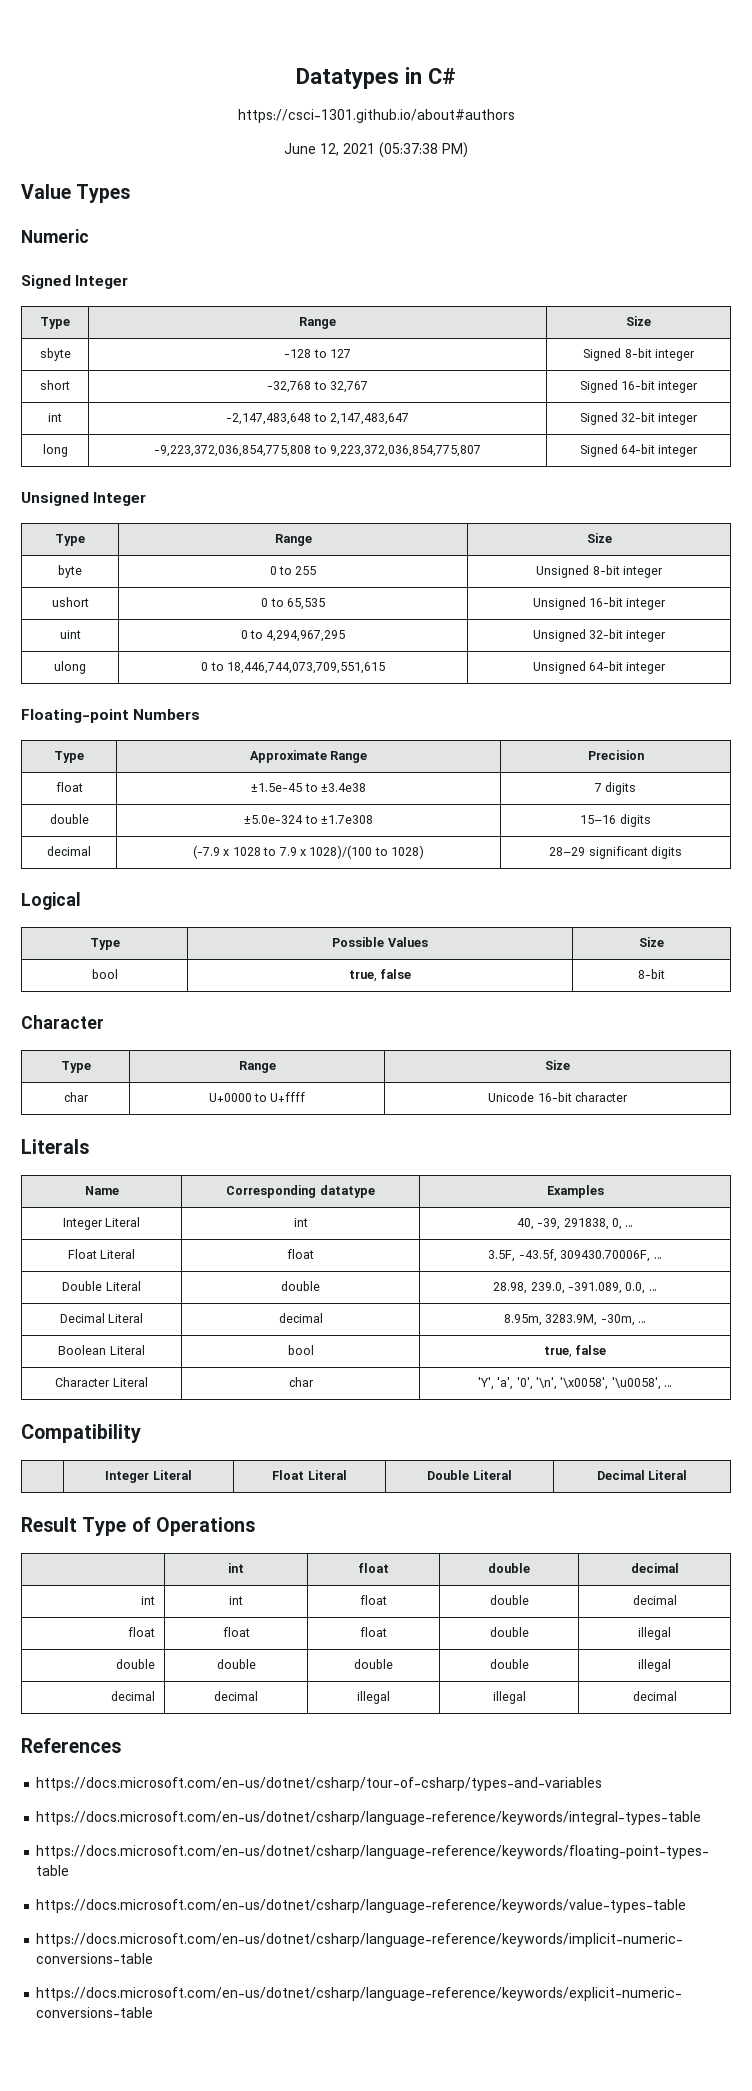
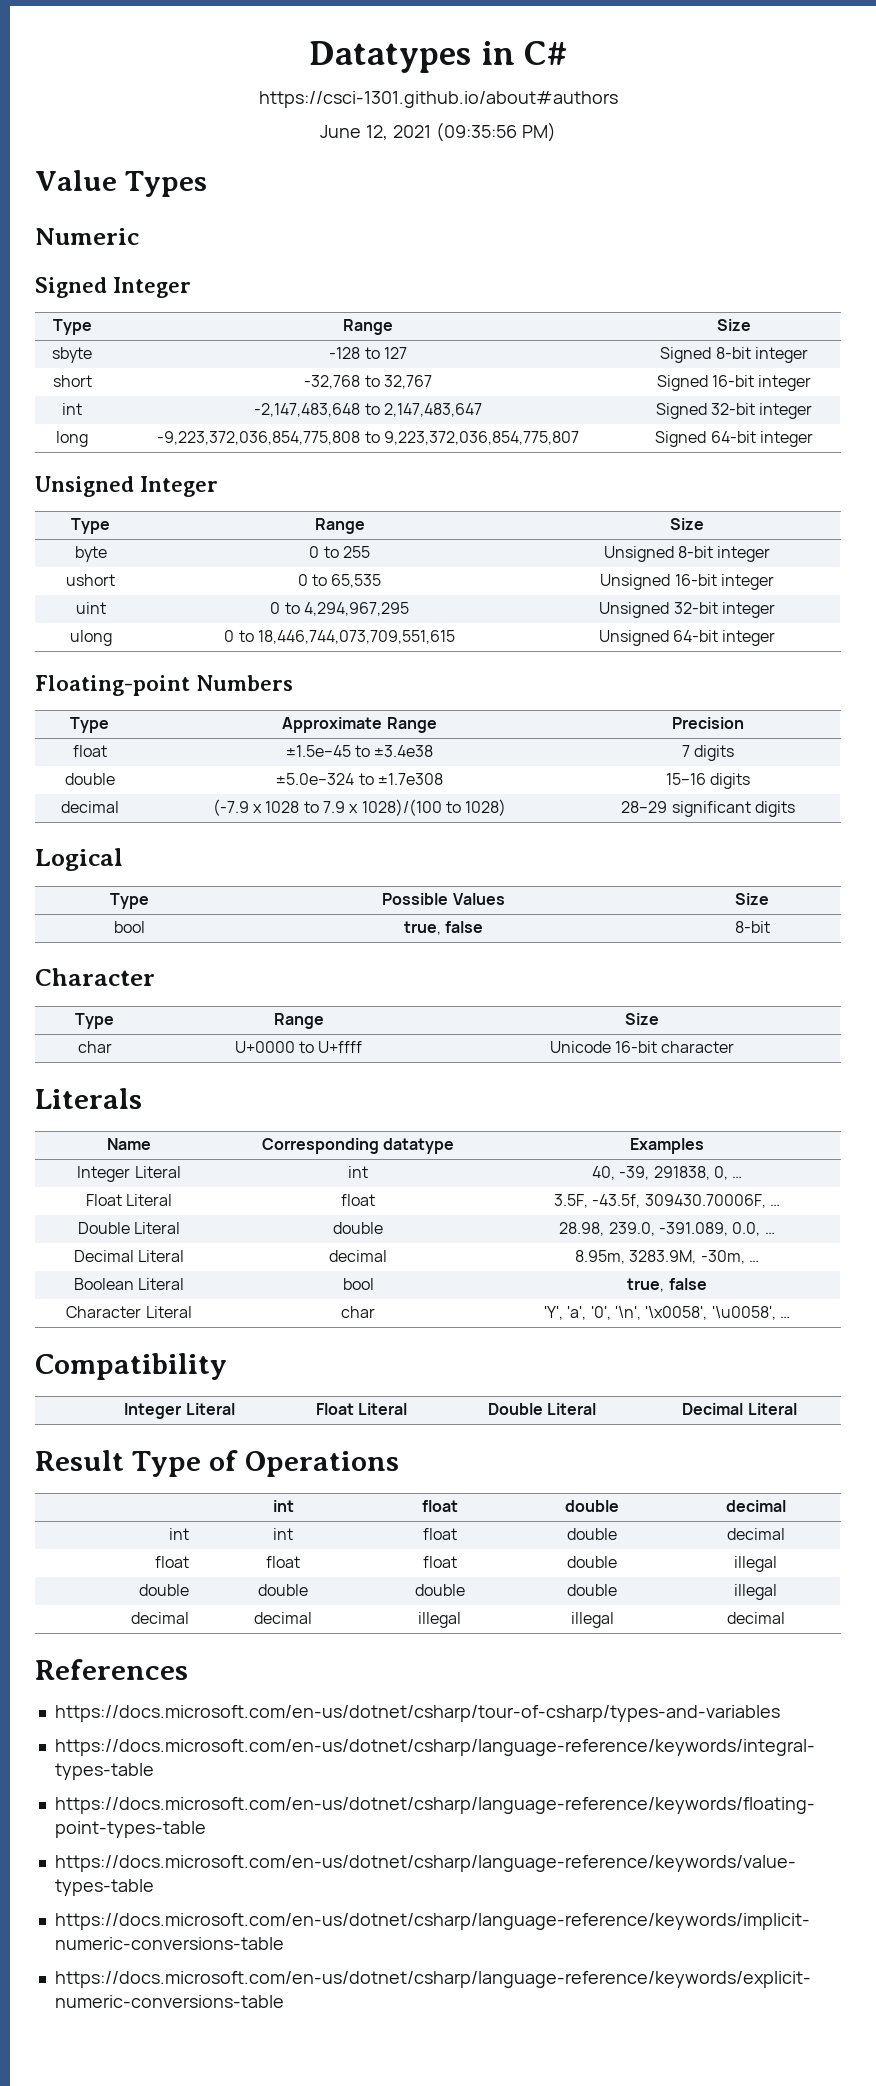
- June 12, 2021 (05:37:38 PM)
+ June 12, 2021 (09:35:56 PM)

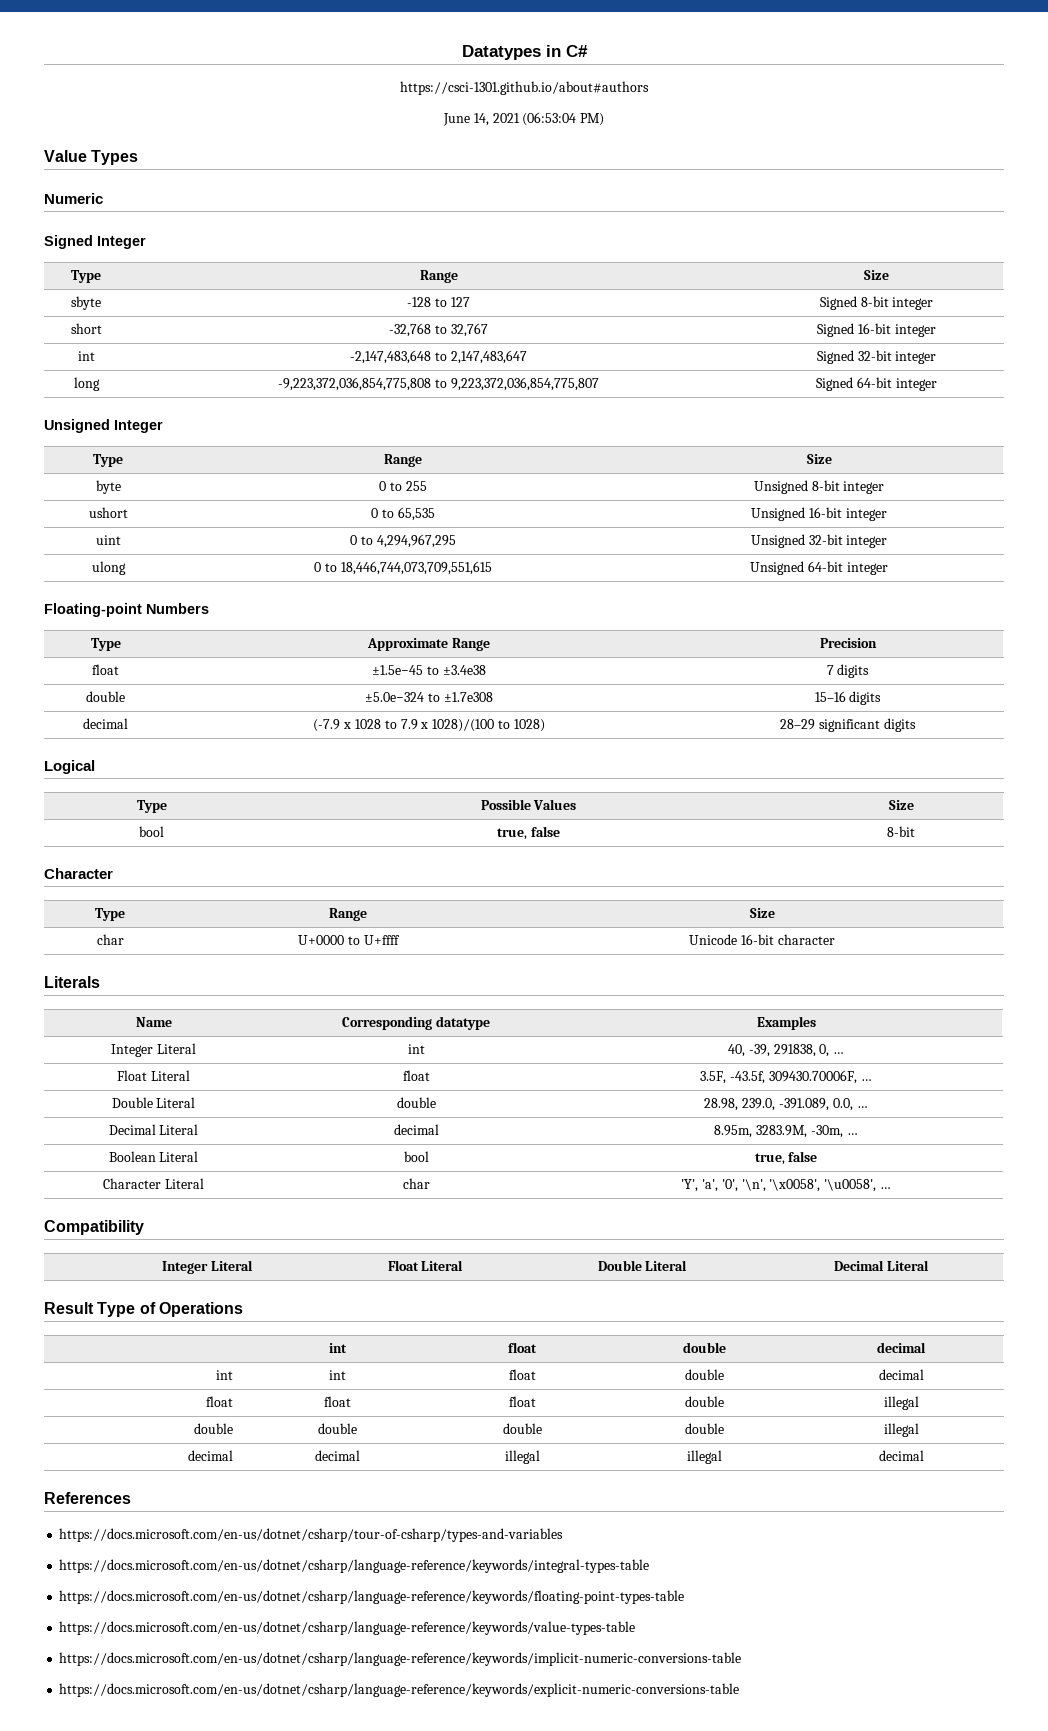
- June 12, 2021 (09:35:56 PM)
+ June 14, 2021 (06:53:04 PM)

